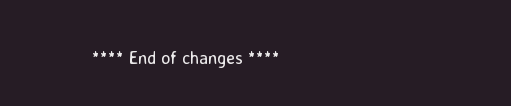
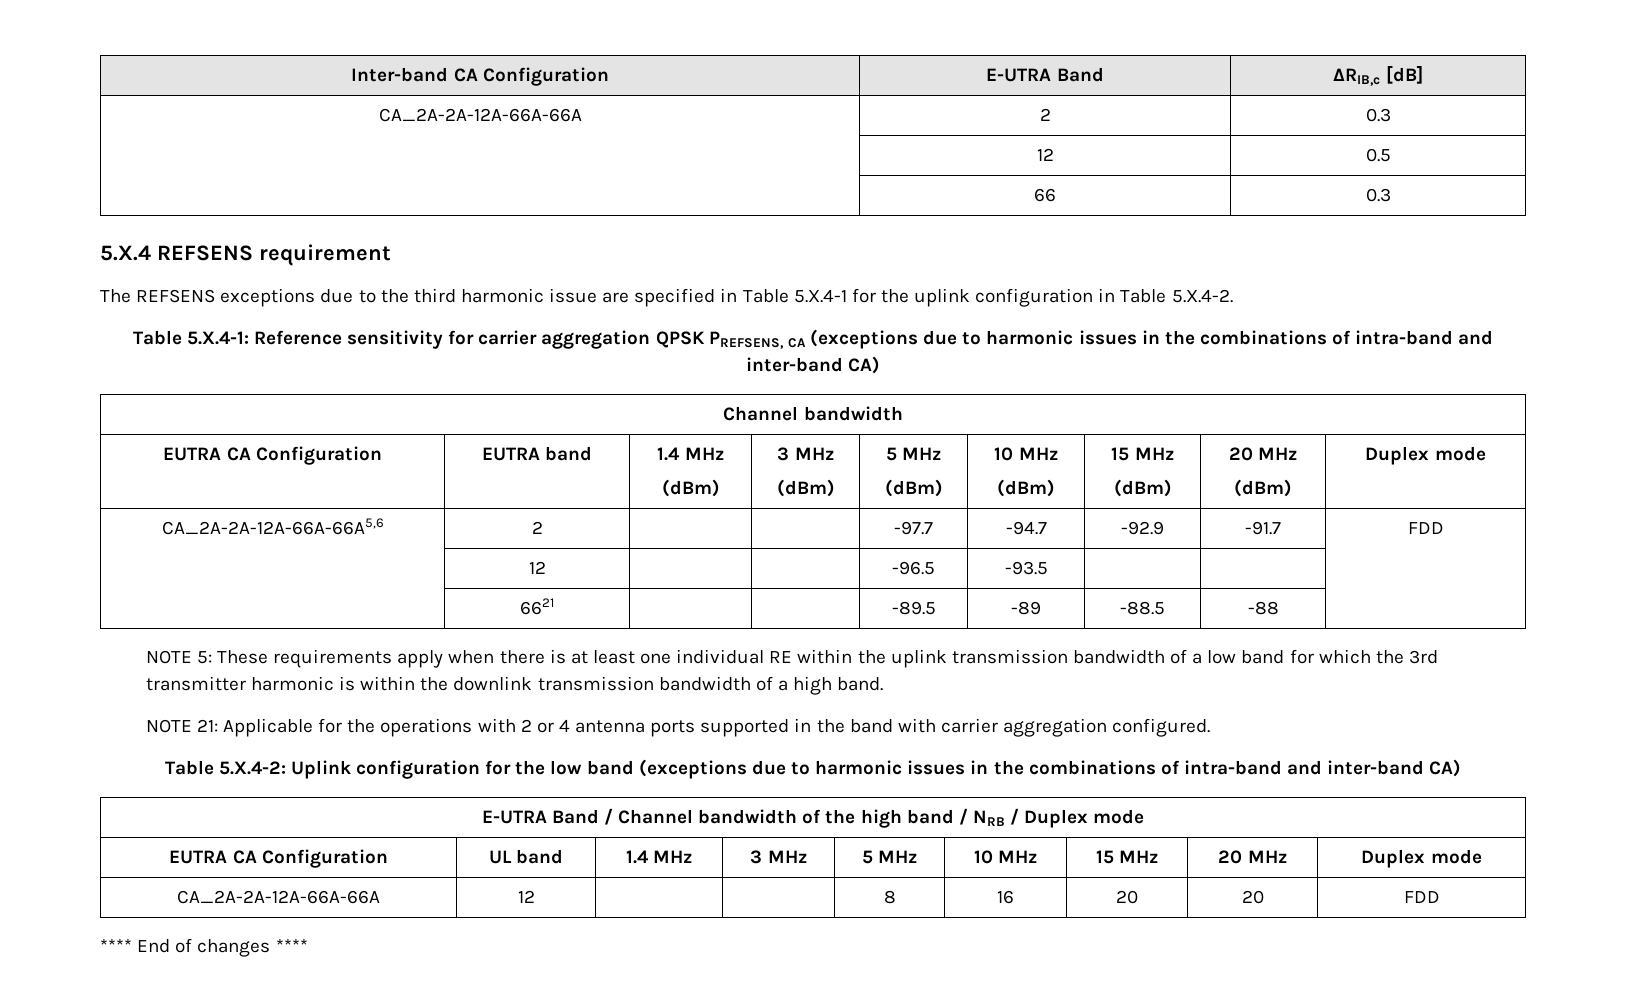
+ Inter-band CA Configuration | E-UTRA Band | ΔRIB,c [dB]
+ CA_2A-2A-12A-66A-66A | 2 | 0.3
+ | 12 | 0.5
+ | 66 | 0.3
+ 5.X.4 REFSENS requirement
+ The REFSENS exceptions due to the third harmonic issue are specified in Table 5.X.4-1 for the uplink configuration in Table 5.X.4-2.
+ Table 5.X.4-1: Reference sensitivity for carrier aggregation QPSK PREFSENS, CA (exceptions due to harmonic issues in the combinations of intra-band and inter-band CA)
+ Channel bandwidth
+ EUTRA CA Configuration | EUTRA band | 1.4 MHz
+ (dBm) | 3 MHz
+ (dBm) | 5 MHz
+ (dBm) | 10 MHz
+ (dBm) | 15 MHz
+ (dBm) | 20 MHz
+ (dBm) | Duplex mode
+ CA_2A-2A-12A-66A-66A5,6 | 2 | | | -97.7 | -94.7 | -92.9 | -91.7 | FDD
+ | 12 | | | -96.5 | -93.5 | | |
+ | 6621 | | | -89.5 | -89 | -88.5 | -88 |
+ NOTE 5: These requirements apply when there is at least one individual RE within the uplink transmission bandwidth of a low band for which the 3rd transmitter harmonic is within the downlink transmission bandwidth of a high band.
+ NOTE 21: Applicable for the operations with 2 or 4 antenna ports supported in the band with carrier aggregation configured.
+ Table 5.X.4-2: Uplink configuration for the low band (exceptions due to harmonic issues in the combinations of intra-band and inter-band CA)
+ E-UTRA Band / Channel bandwidth of the high band / NRB / Duplex mode
+ EUTRA CA Configuration | UL band | 1.4 MHz | 3 MHz | 5 MHz | 10 MHz | 15 MHz | 20 MHz | Duplex mode
+ CA_2A-2A-12A-66A-66A | 12 | | | 8 | 16 | 20 | 20 | FDD

